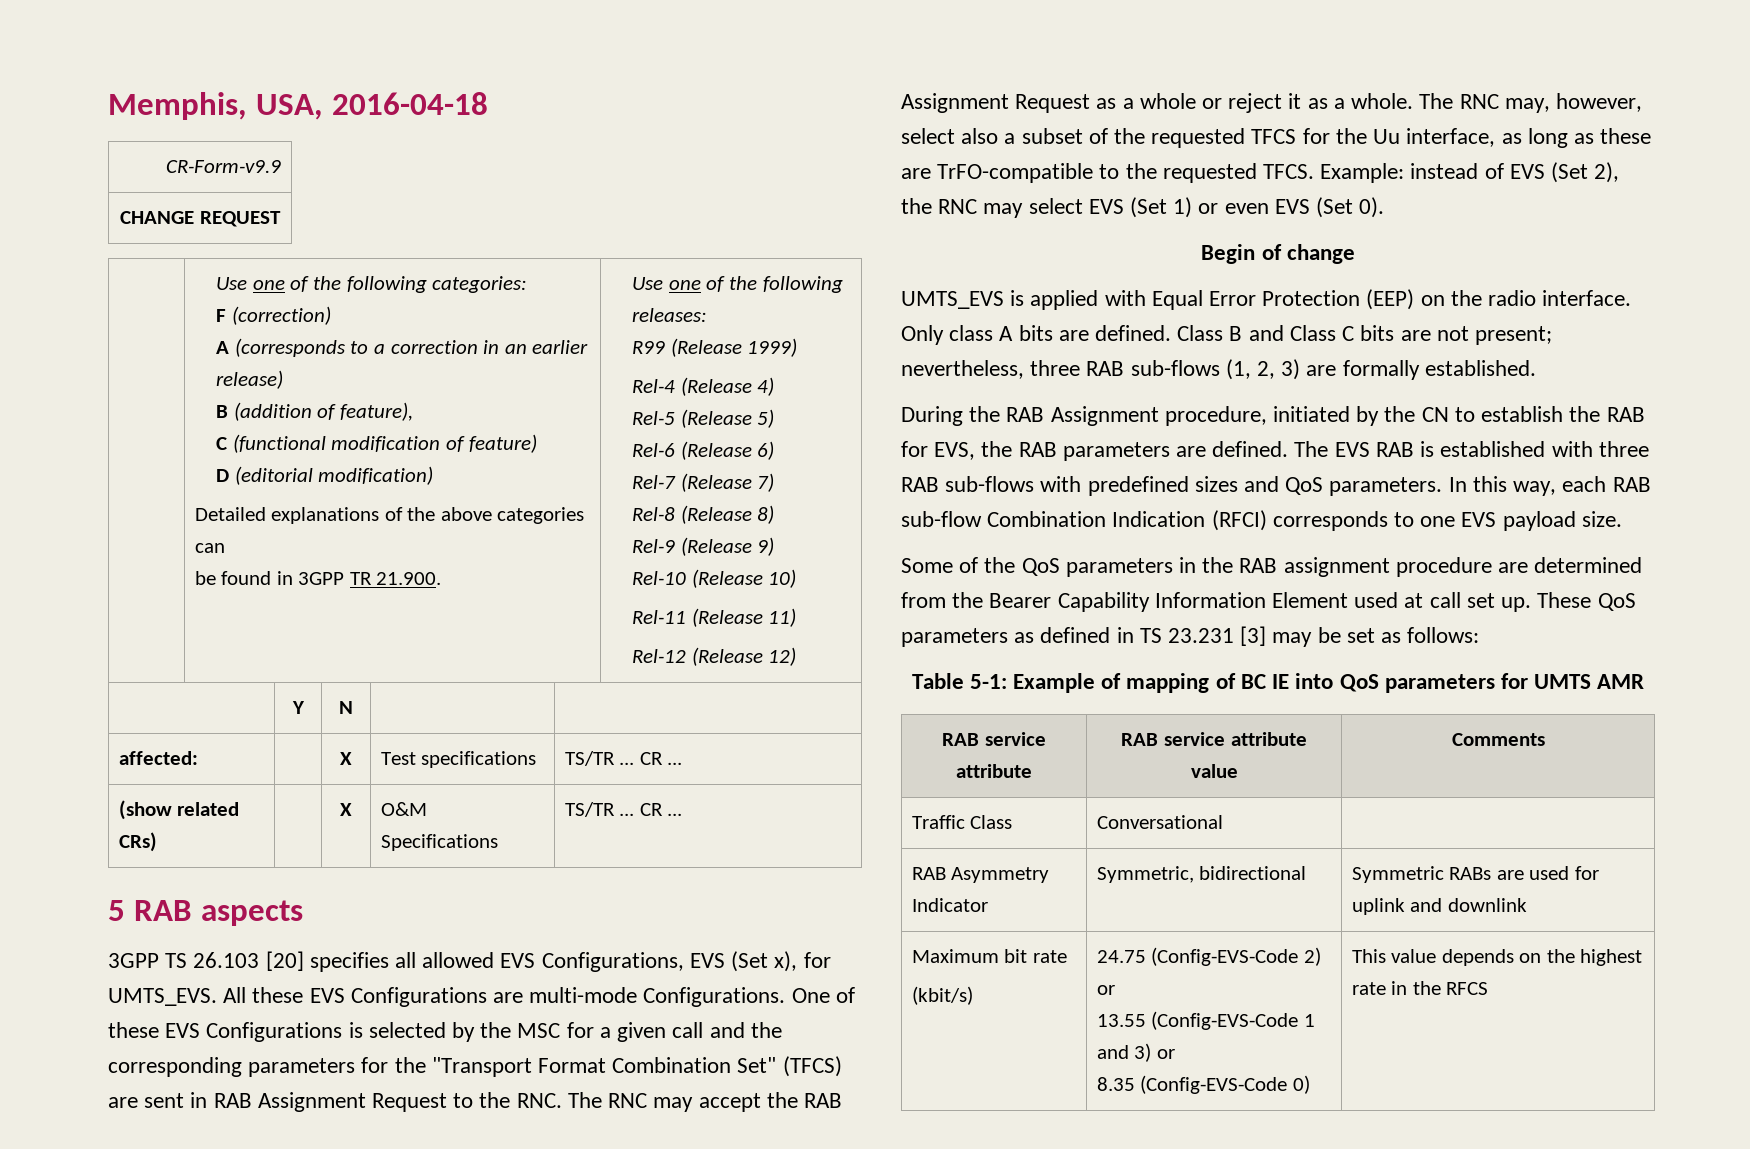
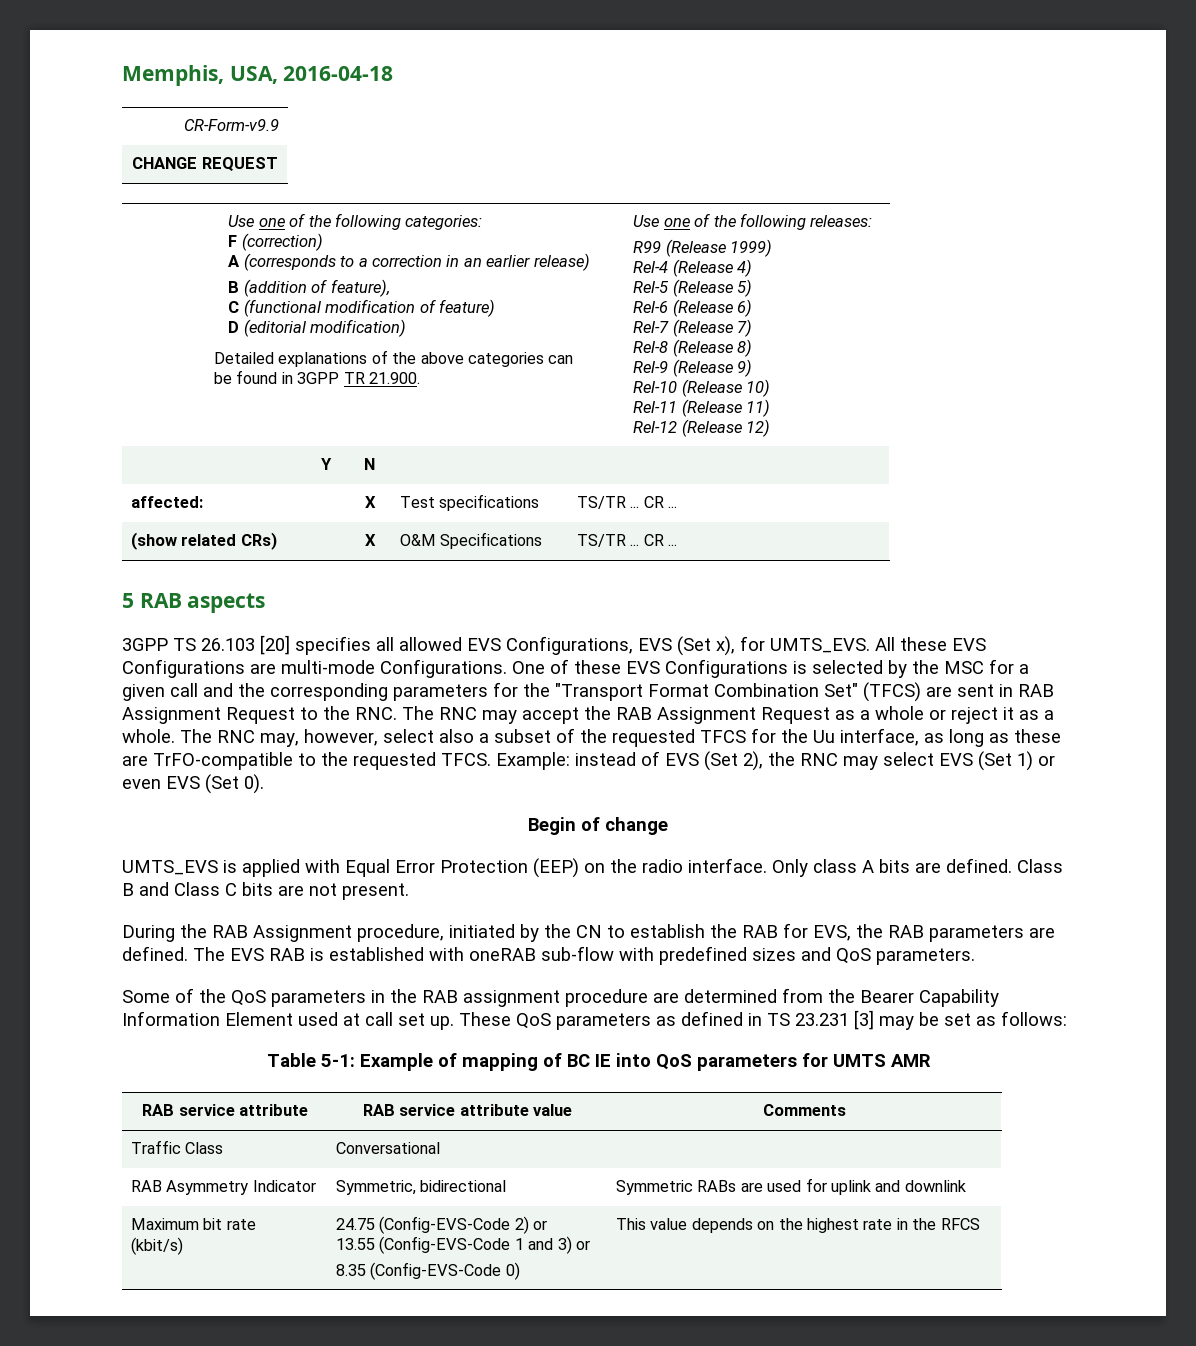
- Class B and Class C bits are not present; nevertheless, three RAB sub-flows (1, 2, 3) are formally established.
+ Class B and Class C bits are not present.
- The EVS RAB is established with three RAB sub-flows with predefined sizes and QoS parameters. In this way, each RAB sub-flow Combination Indication (RFCI) corresponds to one EVS payload size.
+ The EVS RAB is established with oneRAB sub-flow with predefined sizes and QoS parameters.

